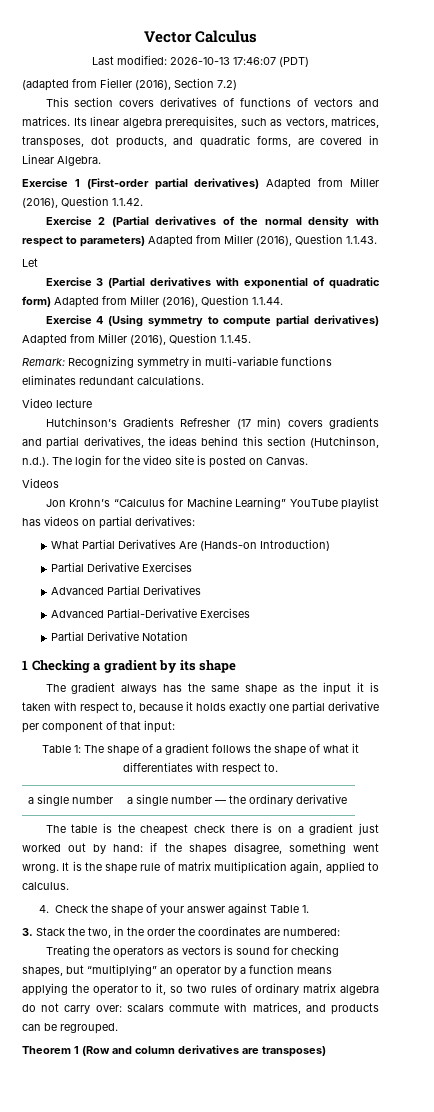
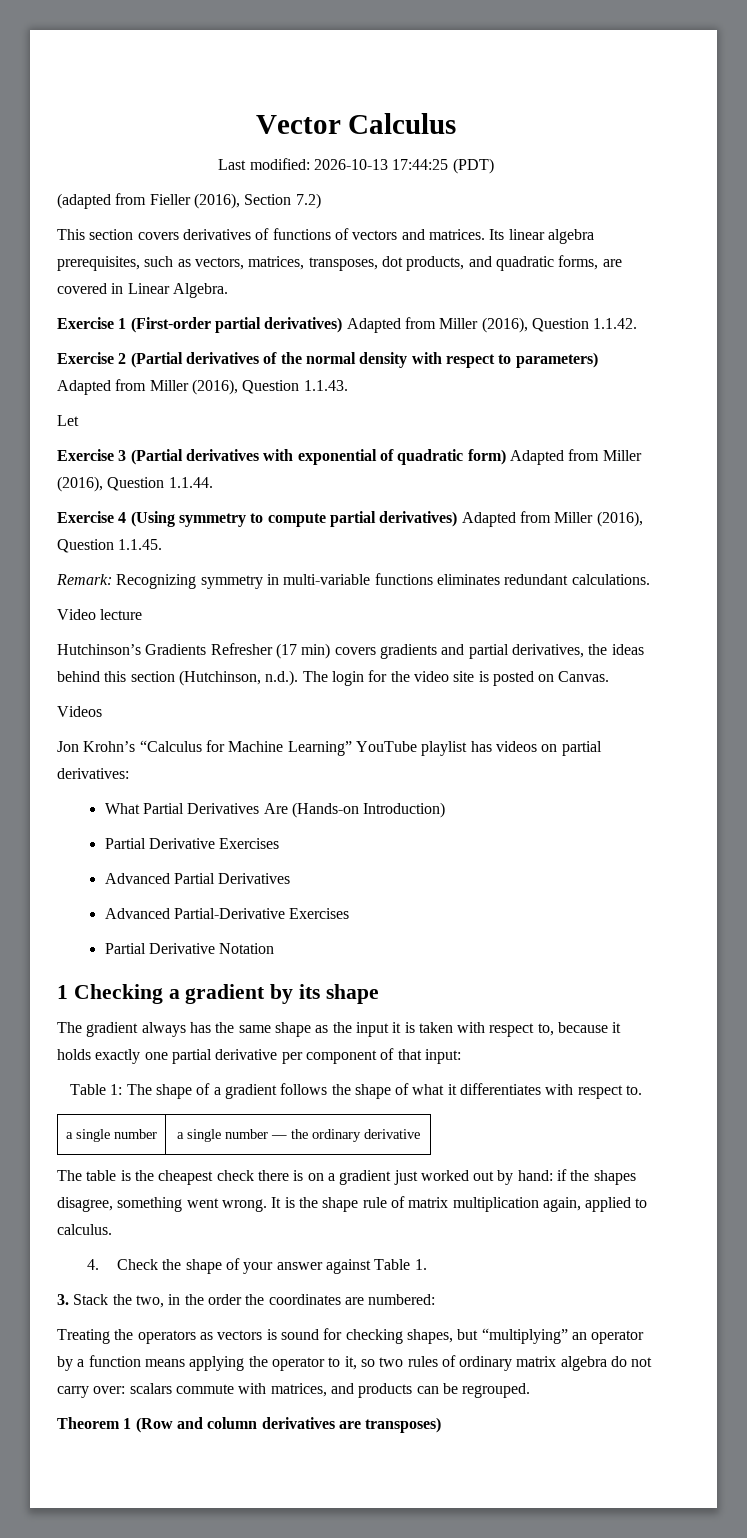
- Last modified: 2026-10-13 17:46:07 (PDT)
+ Last modified: 2026-10-13 17:44:25 (PDT)

